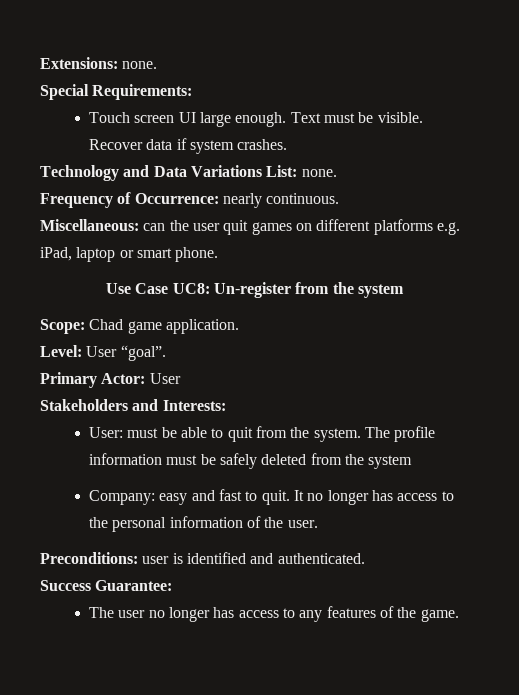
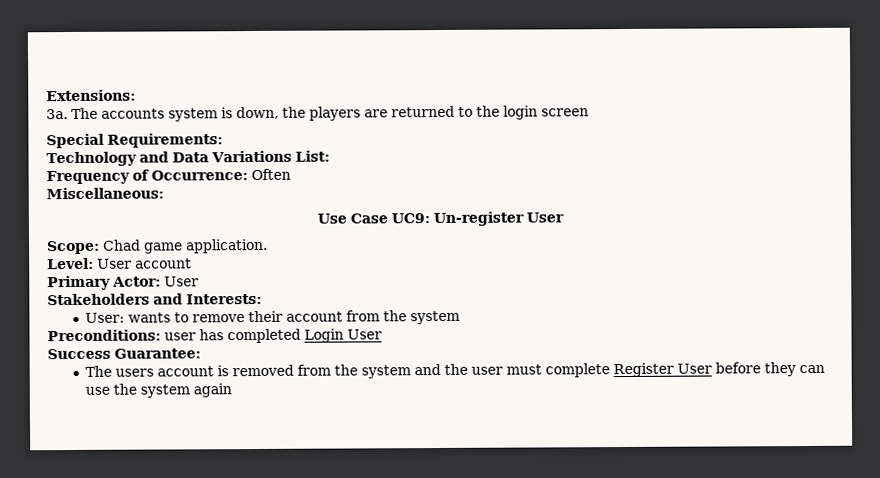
- Extensions: none.
+ Extensions:
+ 3a. The accounts system is down, the players are returned to the login screen
  Special Requirements:
- Touch screen UI large enough. Text must be visible. Recover data if system crashes.
- Technology and Data Variations List: none.
+ Technology and Data Variations List:
- Frequency of Occurrence: nearly continuous.
+ Frequency of Occurrence: Often
- Miscellaneous: can the user quit games on different platforms e.g. iPad, laptop or smart phone.
- Use Case UC8: Un-register from the system
+ Miscellaneous:
+ Use Case UC9: Un-register User
- Level: User “goal”.
+ Level: User account
- User: must be able to quit from the system. The profile information must be safely deleted from the system
- Company: easy and fast to quit. It no longer has access to the personal information of the user.
- Preconditions: user is identified and authenticated.
+ User: wants to remove their account from the system
+ Preconditions: user has completed Login User
  Success Guarantee:
- The user no longer has access to any features of the game.
+ The users account is removed from the system and the user must complete Register User before they can use the system again

